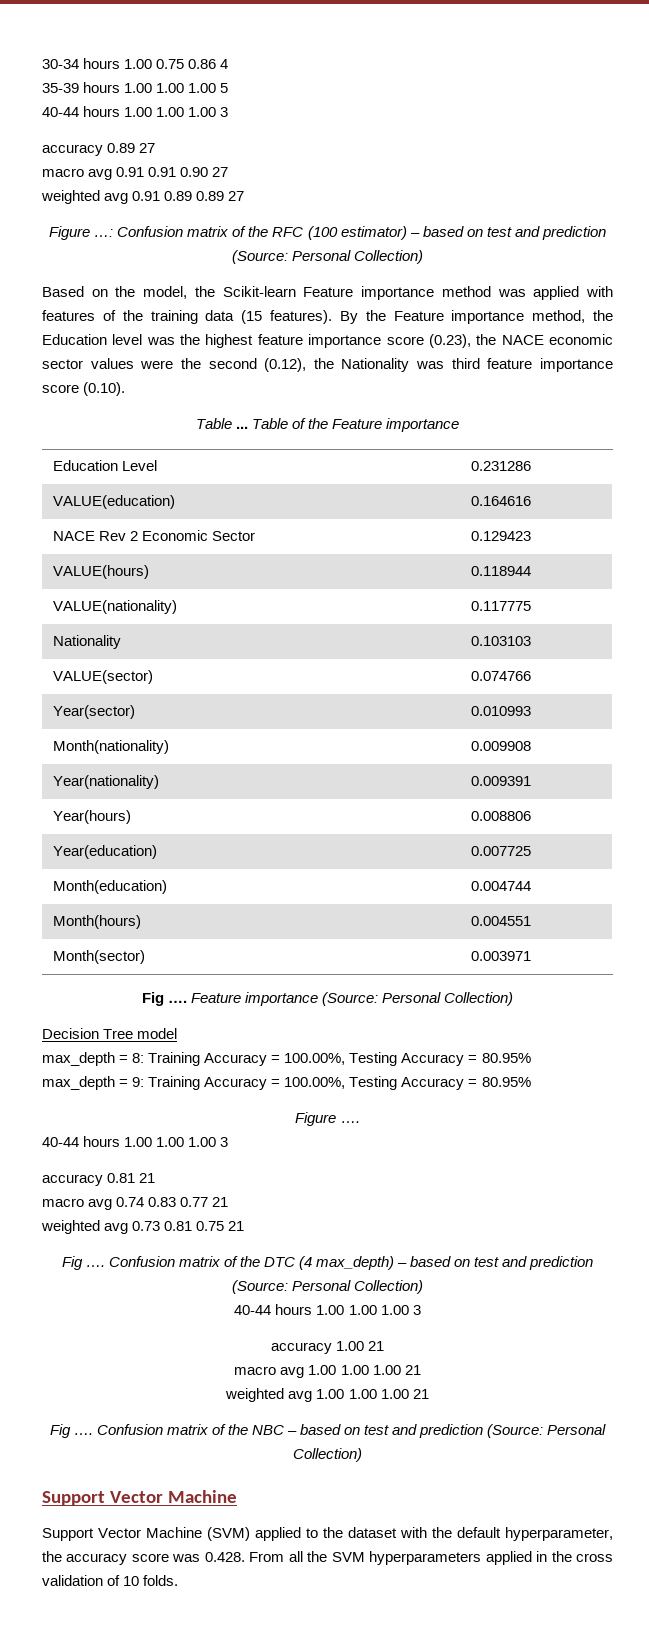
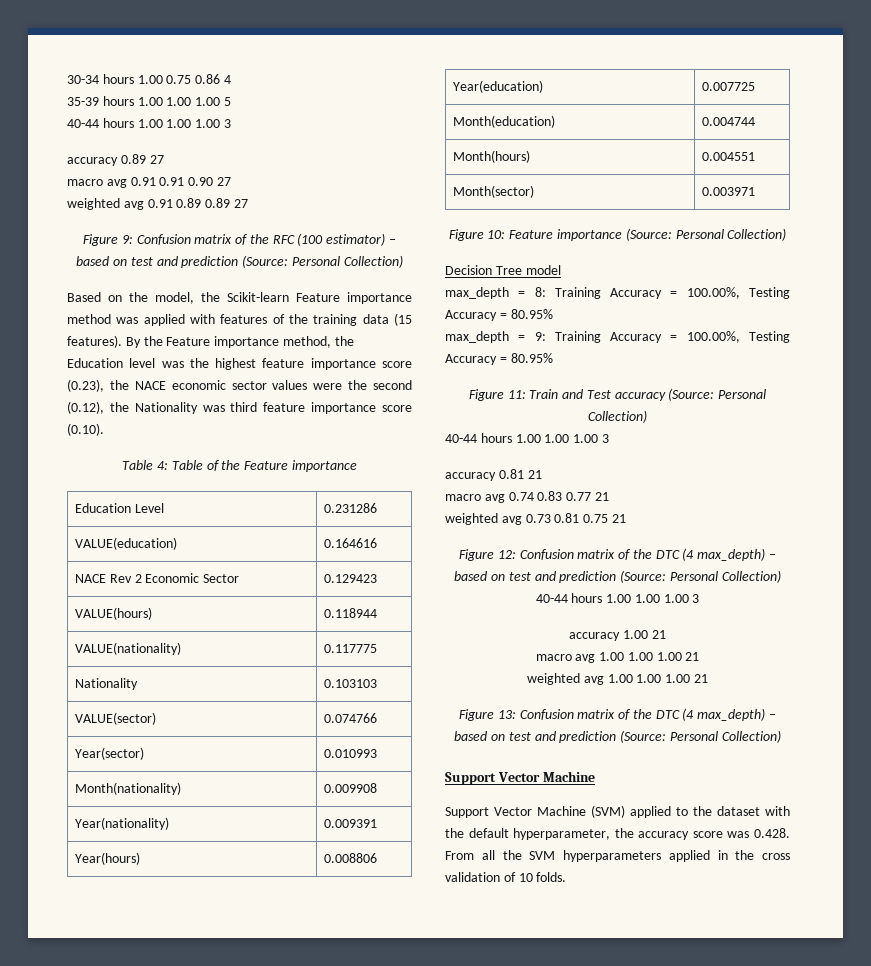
- Figure …: Confusion matrix of the RFC (100 estimator) – based on test and prediction (Source: Personal Collection)
+ Figure 9: Confusion matrix of the RFC (100 estimator) – based on test and prediction (Source: Personal Collection)
- Table ... Table of the Feature importance
+ Table 4: Table of the Feature importance
- Fig …. Feature importance (Source: Personal Collection)
+ Figure 10: Feature importance (Source: Personal Collection)
- Figure ….
+ Figure 11: Train and Test accuracy (Source: Personal Collection)
- Fig …. Confusion matrix of the DTC (4 max_depth) – based on test and prediction (Source: Personal Collection)
+ Figure 12: Confusion matrix of the DTC (4 max_depth) – based on test and prediction (Source: Personal Collection)
- Fig …. Confusion matrix of the NBC – based on test and prediction (Source: Personal Collection)
+ Figure 13: Confusion matrix of the DTC (4 max_depth) – based on test and prediction (Source: Personal Collection)

